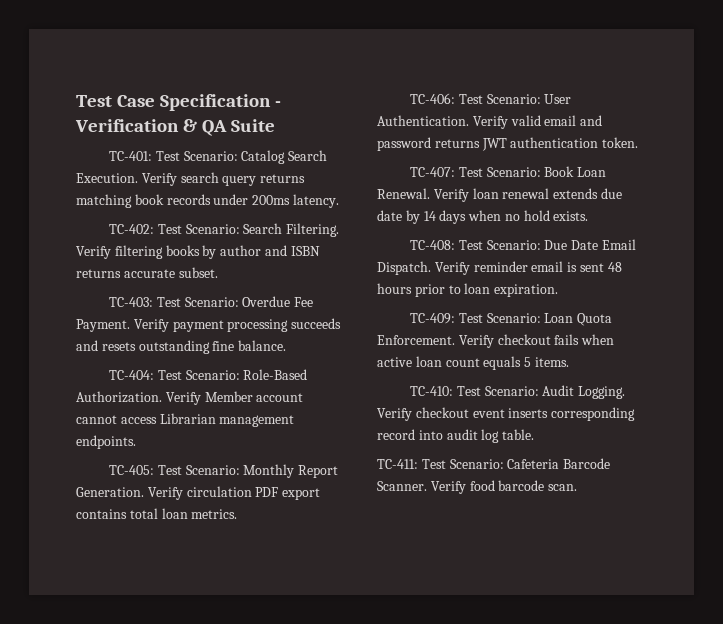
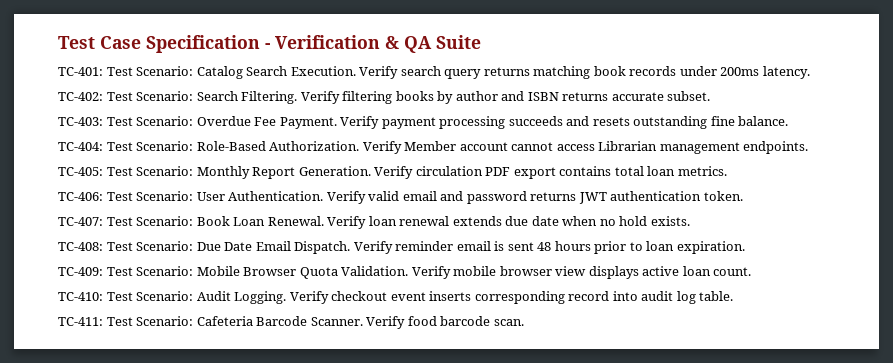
- Verify loan renewal extends due date by 14 days when no hold exists.
+ Verify loan renewal extends due date when no hold exists.
- TC-409: Test Scenario: Loan Quota Enforcement. Verify checkout fails when active loan count equals 5 items.
+ TC-409: Test Scenario: Mobile Browser Quota Validation. Verify mobile browser view displays active loan count.

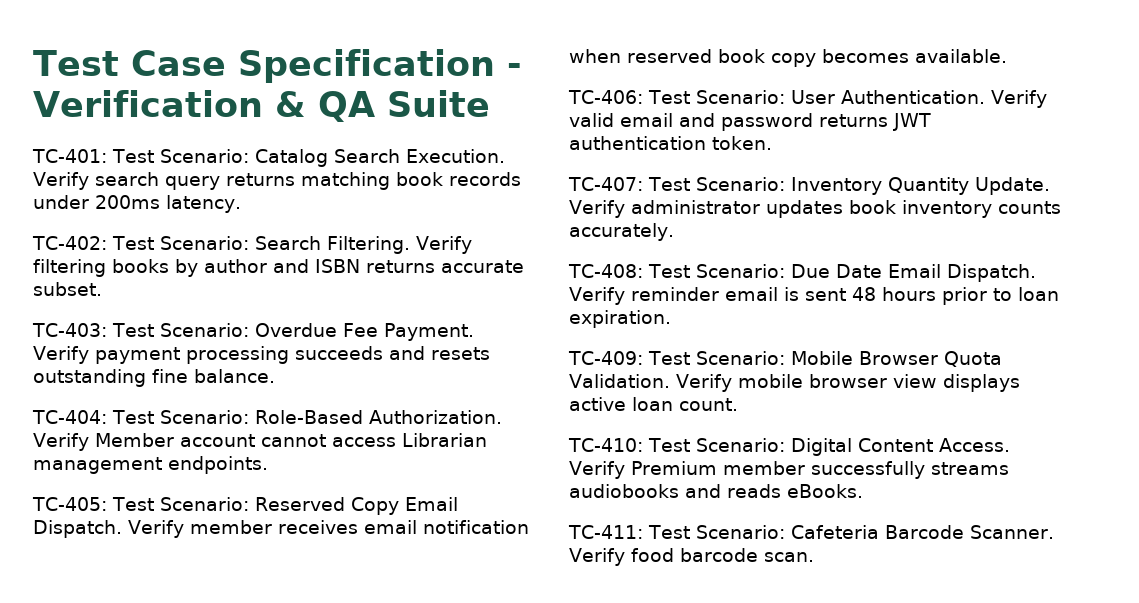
- TC-405: Test Scenario: Monthly Report Generation. Verify circulation PDF export contains total loan metrics.
+ TC-405: Test Scenario: Reserved Copy Email Dispatch. Verify member receives email notification when reserved book copy becomes available.
- TC-407: Test Scenario: Book Loan Renewal. Verify loan renewal extends due date when no hold exists.
+ TC-407: Test Scenario: Inventory Quantity Update. Verify administrator updates book inventory counts accurately.
- TC-410: Test Scenario: Audit Logging. Verify checkout event inserts corresponding record into audit log table.
+ TC-410: Test Scenario: Digital Content Access. Verify Premium member successfully streams audiobooks and reads eBooks.

